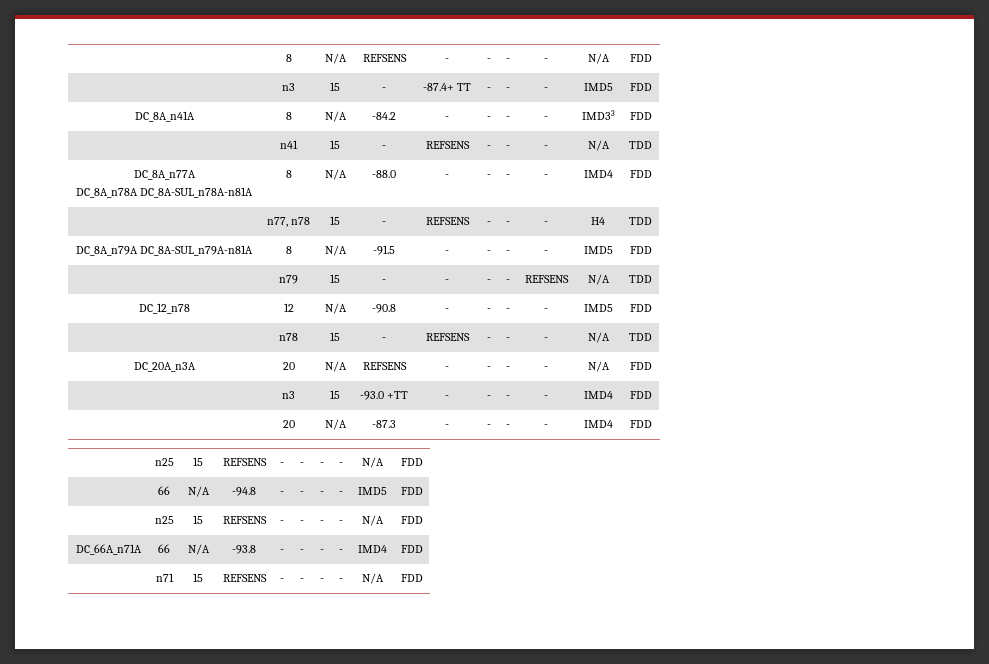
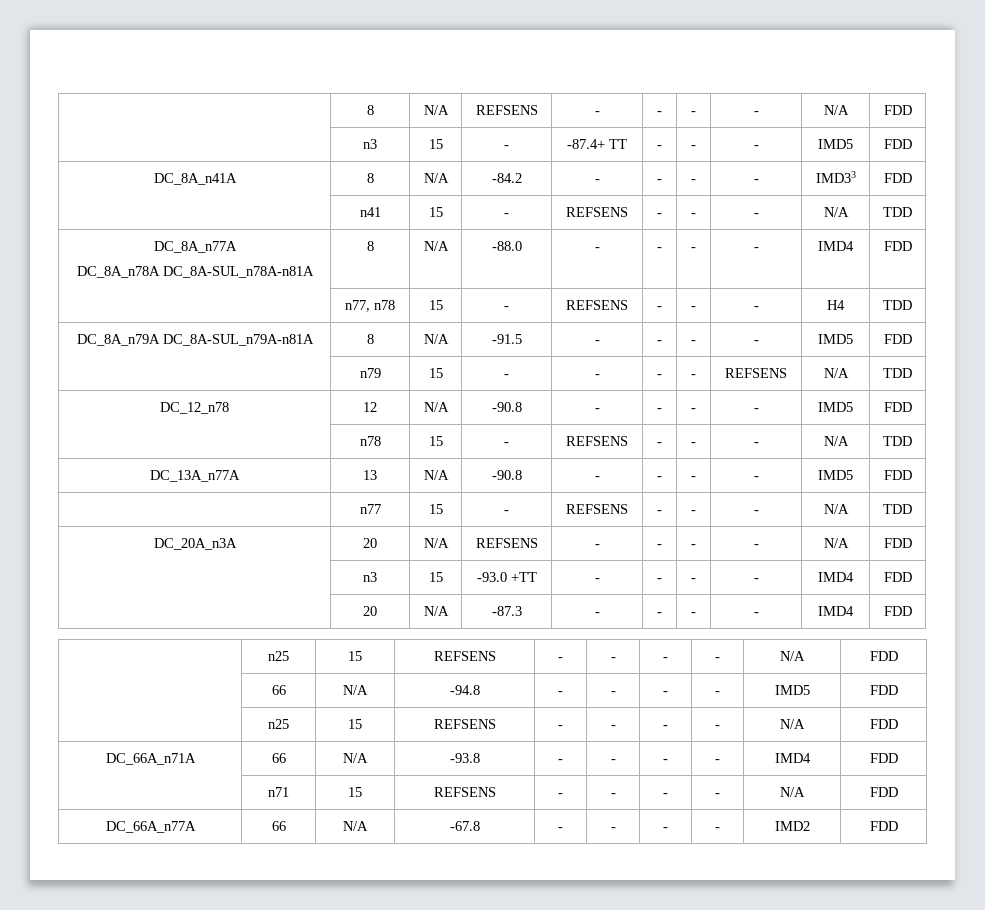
+ DC_13A_n77A | 13 | N/A | -90.8 | - | - | - | - | IMD5 | FDD
+ | n77 | 15 | - | REFSENS | - | - | - | N/A | TDD
+ DC_66A_n77A | 66 | N/A | -67.8 | - | - | - | - | IMD2 | FDD

